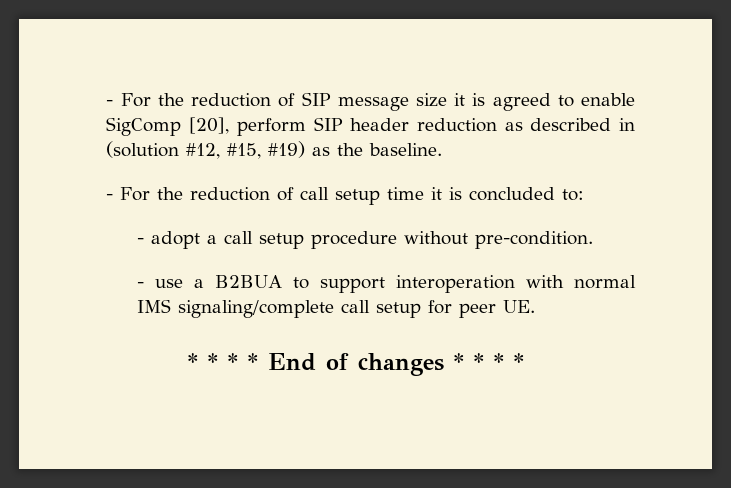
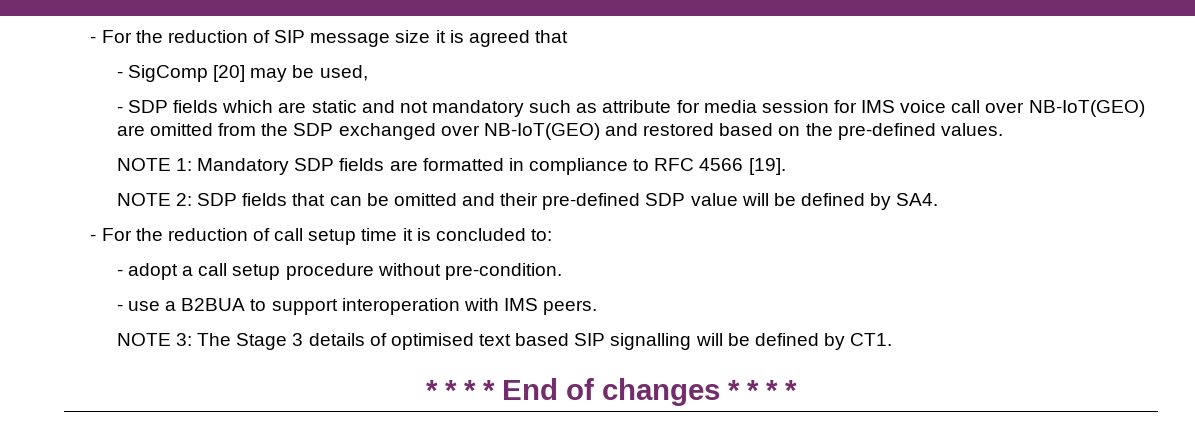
- - For the reduction of SIP message size it is agreed to enable SigComp [20], perform SIP header reduction as described in (solution #12, #15, #19) as the baseline.
+ - For the reduction of SIP message size it is agreed that
+ - SigComp [20] may be used,
+ - SDP fields which are static and not mandatory such as attribute for media session for IMS voice call over NB-IoT(GEO) are omitted from the SDP exchanged over NB-IoT(GEO) and restored based on the pre-defined values.
+ NOTE 1: Mandatory SDP fields are formatted in compliance to RFC 4566 [19].
+ NOTE 2: SDP fields that can be omitted and their pre-defined SDP value will be defined by SA4.
- - use a B2BUA to support interoperation with normal IMS signaling/complete call setup for peer UE.
+ - use a B2BUA to support interoperation with IMS peers.
+ NOTE 3: The Stage 3 details of optimised text based SIP signalling will be defined by CT1.

